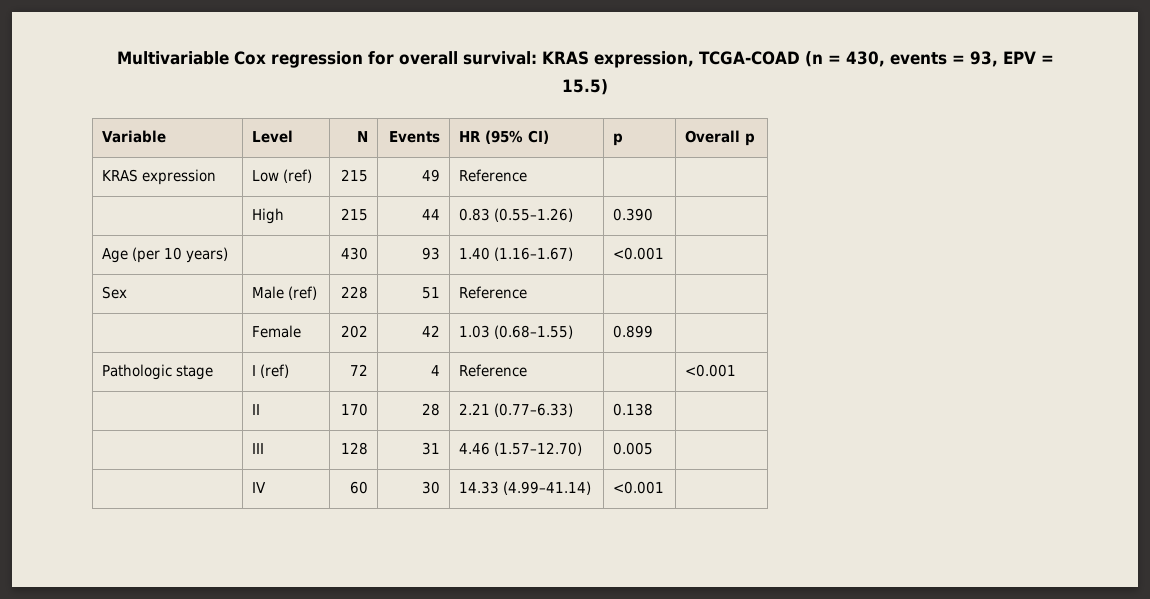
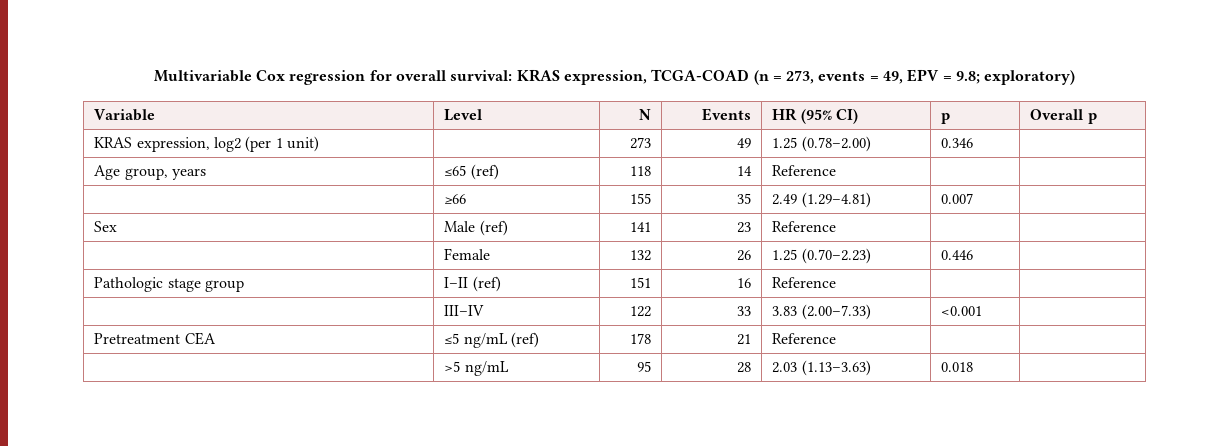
- Multivariable Cox regression for overall survival: KRAS expression, TCGA-COAD (n = 430, events = 93, EPV = 15.5)
+ Multivariable Cox regression for overall survival: KRAS expression, TCGA-COAD (n = 273, events = 49, EPV = 9.8; exploratory)
- KRAS expression | Low (ref) | 215 | 49 | Reference | |
- | High | 215 | 44 | 0.83 (0.55–1.26) | 0.390 |
- Age (per 10 years) | | 430 | 93 | 1.40 (1.16–1.67) | <0.001 |
+ KRAS expression, log2 (per 1 unit) | | 273 | 49 | 1.25 (0.78–2.00) | 0.346 |
+ Age group, years | ≤65 (ref) | 118 | 14 | Reference | |
+ | ≥66 | 155 | 35 | 2.49 (1.29–4.81) | 0.007 |
- Sex | Male (ref) | 228 | 51 | Reference | |
+ Sex | Male (ref) | 141 | 23 | Reference | |
- | Female | 202 | 42 | 1.03 (0.68–1.55) | 0.899 |
+ | Female | 132 | 26 | 1.25 (0.70–2.23) | 0.446 |
- Pathologic stage | I (ref) | 72 | 4 | Reference | | <0.001
- | II | 170 | 28 | 2.21 (0.77–6.33) | 0.138 |
- | III | 128 | 31 | 4.46 (1.57–12.70) | 0.005 |
- | IV | 60 | 30 | 14.33 (4.99–41.14) | <0.001 |
+ Pathologic stage group | I–II (ref) | 151 | 16 | Reference | |
+ | III–IV | 122 | 33 | 3.83 (2.00–7.33) | <0.001 |
+ Pretreatment CEA | ≤5 ng/mL (ref) | 178 | 21 | Reference | |
+ | >5 ng/mL | 95 | 28 | 2.03 (1.13–3.63) | 0.018 |

